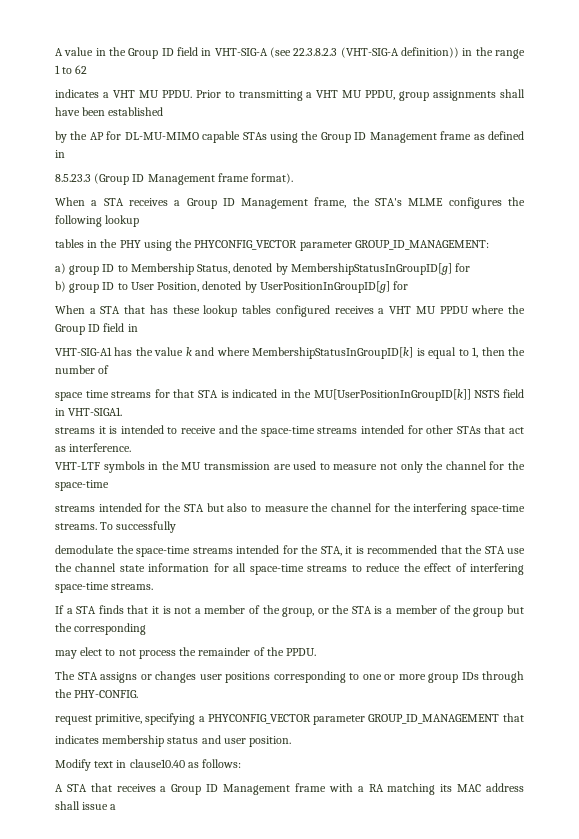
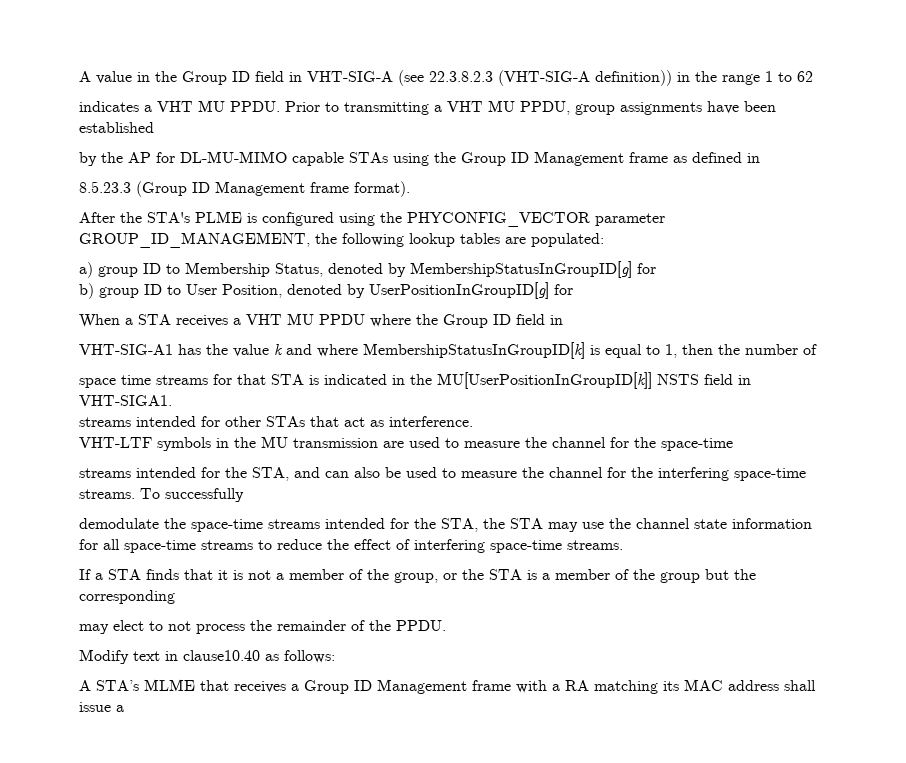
- Prior to transmitting a VHT MU PPDU, group assignments shall have been established
+ Prior to transmitting a VHT MU PPDU, group assignments have been established
- When a STA receives a Group ID Management frame, the STA's MLME configures the following lookup
- tables in the PHY using the PHYCONFIG_VECTOR parameter GROUP_ID_MANAGEMENT:
+ After the STA's PLME is configured using the PHYCONFIG_VECTOR parameter GROUP_ID_MANAGEMENT, the following lookup tables are populated:
- When a STA that has these lookup tables configured receives a VHT MU PPDU where the Group ID field in
+ When a STA receives a VHT MU PPDU where the Group ID field in
- streams it is intended to receive and the space-time streams intended for other STAs that act as interference.
+ streams intended for other STAs that act as interference.
- VHT-LTF symbols in the MU transmission are used to measure not only the channel for the space-time
+ VHT-LTF symbols in the MU transmission are used to measure the channel for the space-time
- streams intended for the STA but also to measure the channel for the interfering space-time streams.
+ streams intended for the STA, and can also be used to measure the channel for the interfering space-time streams.
- demodulate the space-time streams intended for the STA, it is recommended that the STA use the channel state information for all space-time streams to reduce the effect of interfering space-time streams.
+ demodulate the space-time streams intended for the STA, the STA may use the channel state information for all space-time streams to reduce the effect of interfering space-time streams.
- The STA assigns or changes user positions corresponding to one or more group IDs through the PHY-CONFIG.
- request primitive, specifying a PHYCONFIG_VECTOR parameter GROUP_ID_MANAGEMENT that
- indicates membership status and user position.
- A STA that receives a Group ID Management frame with a RA matching its MAC address shall issue a
+ A STA’s MLME that receives a Group ID Management frame with a RA matching its MAC address shall issue a

